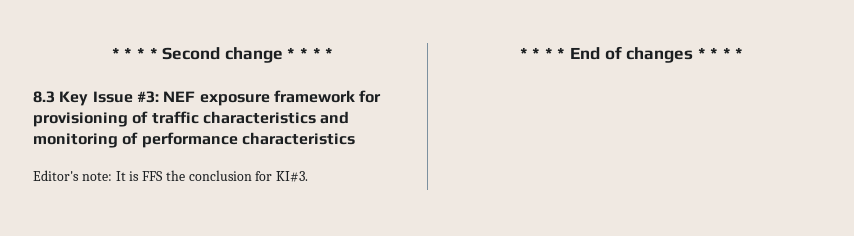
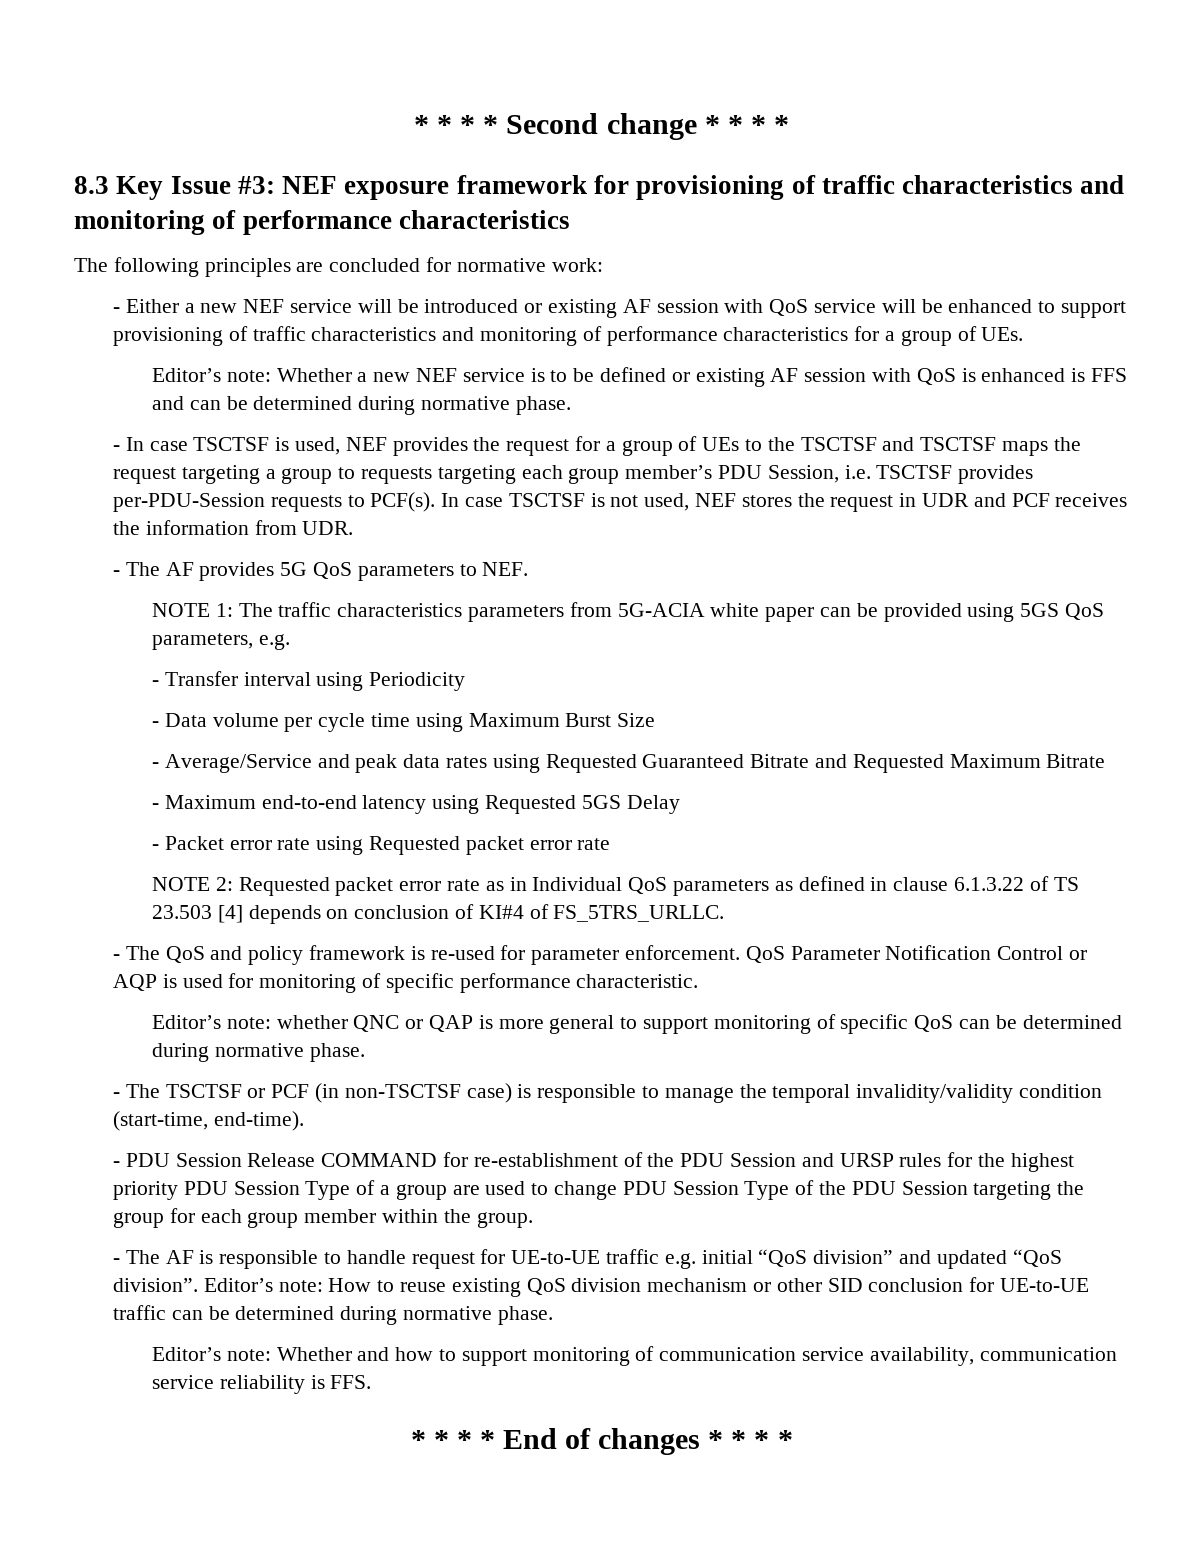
- Editor's note: It is FFS the conclusion for KI#3.
+ The following principles are concluded for normative work:
+ - Either a new NEF service will be introduced or existing AF session with QoS service will be enhanced to support provisioning of traffic characteristics and monitoring of performance characteristics for a group of UEs.
+ Editor’s note: Whether a new NEF service is to be defined or existing AF session with QoS is enhanced is FFS and can be determined during normative phase.
+ - In case TSCTSF is used, NEF provides the request for a group of UEs to the TSCTSF and TSCTSF maps the request targeting a group to requests targeting each group member’s PDU Session, i.e. TSCTSF provides per-PDU-Session requests to PCF(s). In case TSCTSF is not used, NEF stores the request in UDR and PCF receives the information from UDR.
+ - The AF provides 5G QoS parameters to NEF.
+ NOTE 1: The traffic characteristics parameters from 5G-ACIA white paper can be provided using 5GS QoS parameters, e.g.
+ - Transfer interval using Periodicity
+ - Data volume per cycle time using Maximum Burst Size
+ - Average/Service and peak data rates using Requested Guaranteed Bitrate and Requested Maximum Bitrate
+ - Maximum end-to-end latency using Requested 5GS Delay
+ - Packet error rate using Requested packet error rate
+ NOTE 2: Requested packet error rate as in Individual QoS parameters as defined in clause 6.1.3.22 of TS 23.503 [4] depends on conclusion of KI#4 of FS_5TRS_URLLC.
+ - The QoS and policy framework is re-used for parameter enforcement. QoS Parameter Notification Control or AQP is used for monitoring of specific performance characteristic.
+ Editor’s note: whether QNC or QAP is more general to support monitoring of specific QoS can be determined during normative phase.
+ - The TSCTSF or PCF (in non-TSCTSF case) is responsible to manage the temporal invalidity/validity condition (start-time, end-time).
+ - PDU Session Release COMMAND for re-establishment of the PDU Session and URSP rules for the highest priority PDU Session Type of a group are used to change PDU Session Type of the PDU Session targeting the group for each group member within the group.
+ - The AF is responsible to handle request for UE-to-UE traffic e.g. initial “QoS division” and updated “QoS division”. Editor’s note: How to reuse existing QoS division mechanism or other SID conclusion for UE-to-UE traffic can be determined during normative phase.
+ Editor’s note: Whether and how to support monitoring of communication service availability, communication service reliability is FFS.

